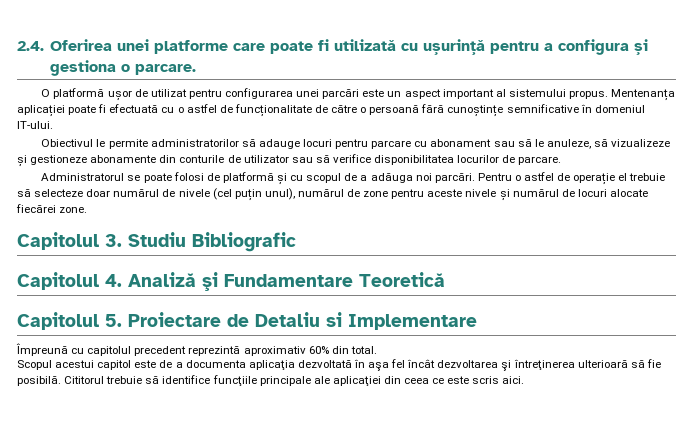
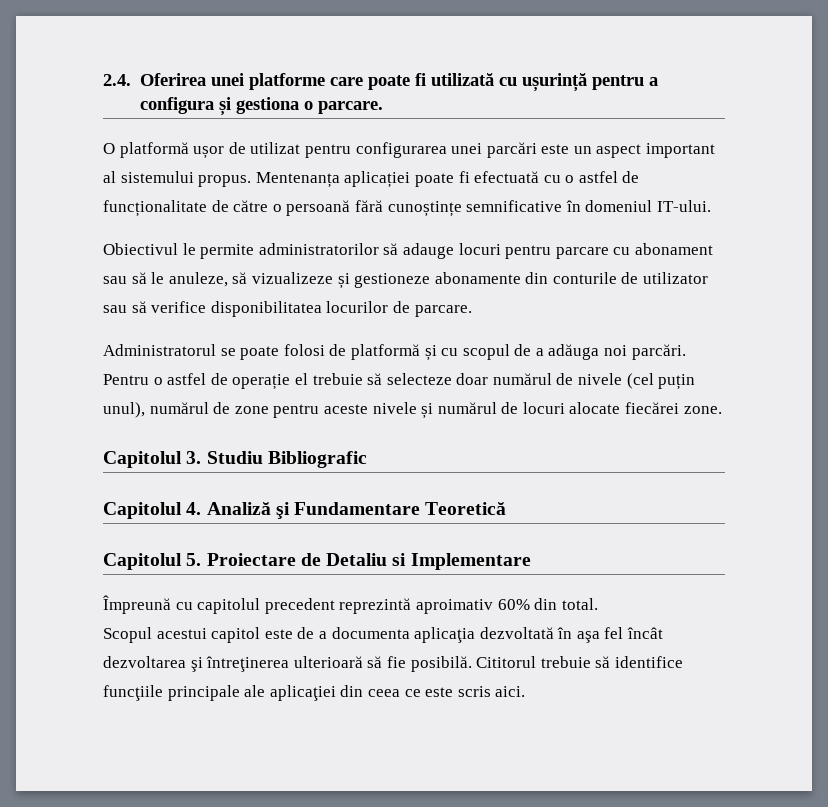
- Împreună cu capitolul precedent reprezintă aproximativ 60% din total.
+ Împreună cu capitolul precedent reprezintă aproimativ 60% din total.

